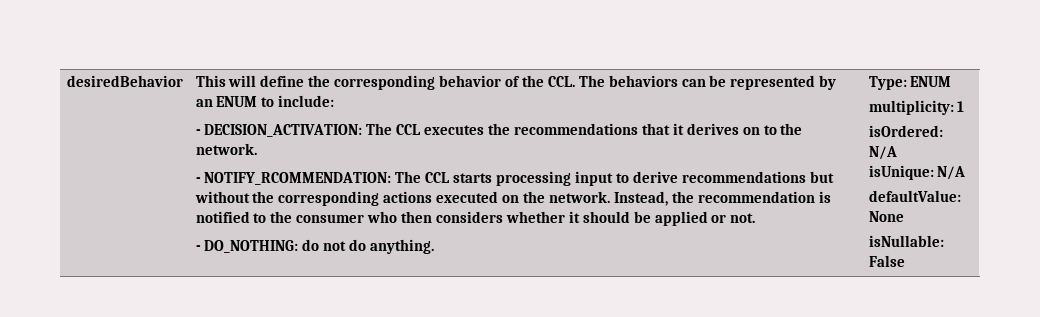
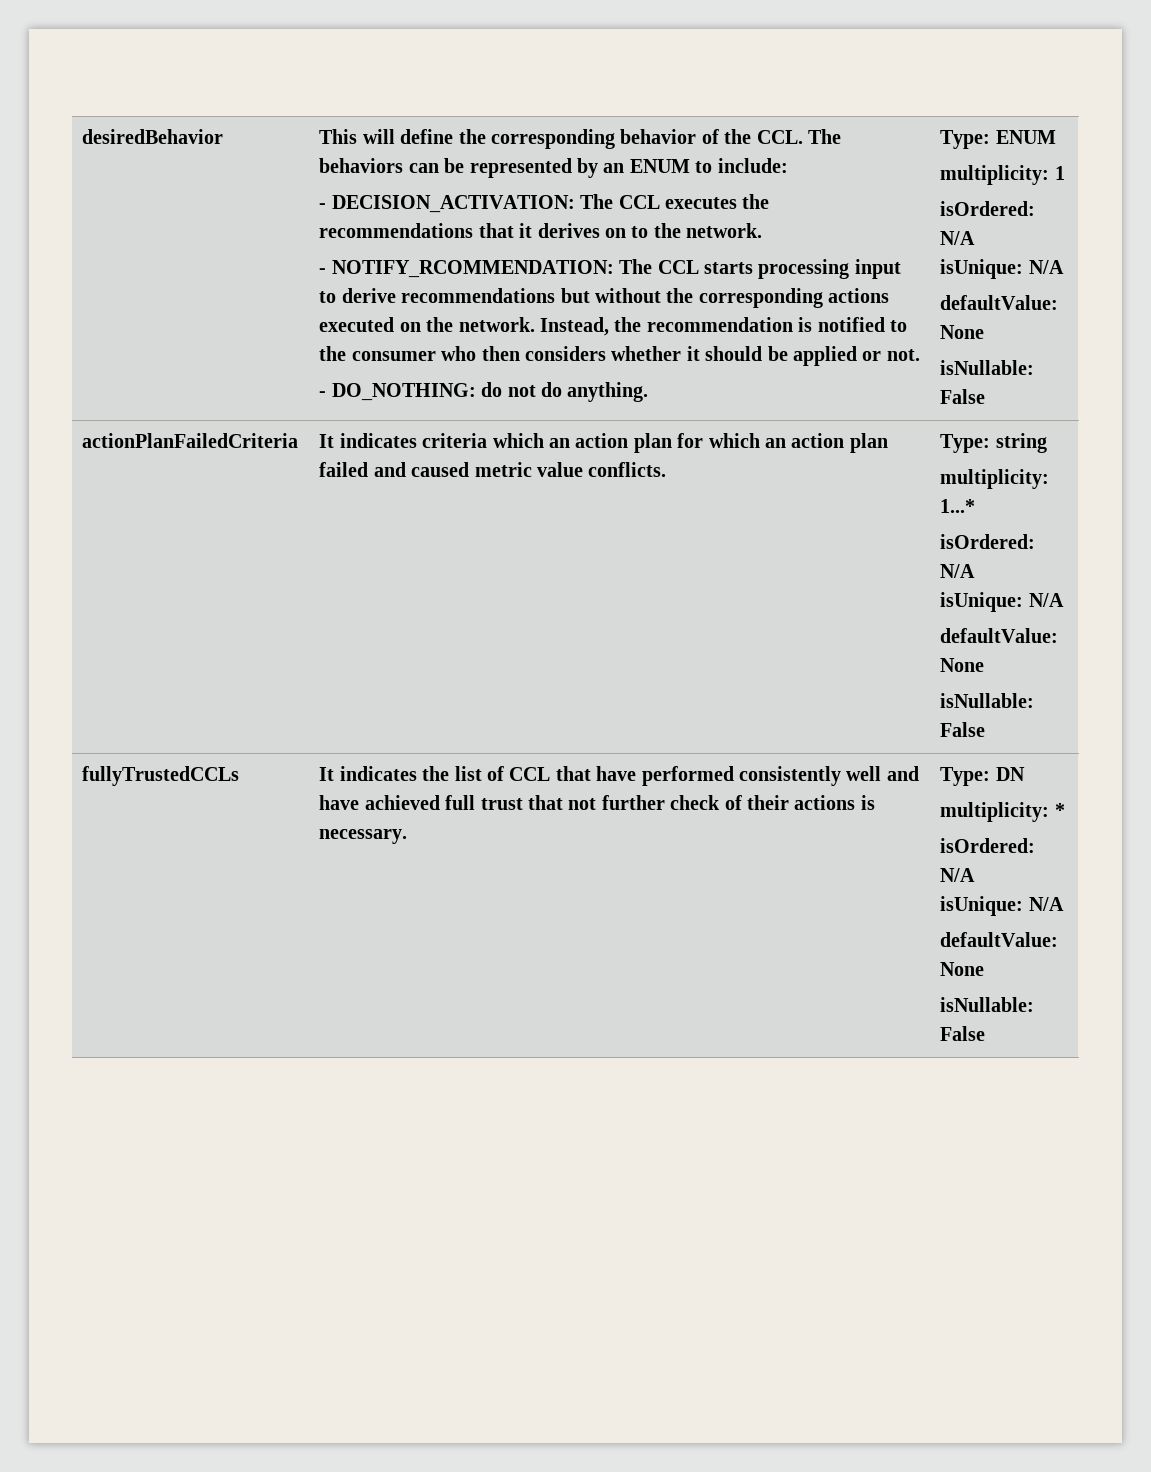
+ actionPlanFailedCriteria | It indicates criteria which an action plan for which an action plan failed and caused metric value conflicts. | Type: string
+ multiplicity: 1...*
+ isOrdered: N/A
+ isUnique: N/A
+ defaultValue: None
+ isNullable: False
+ fullyTrustedCCLs | It indicates the list of CCL that have performed consistently well and have achieved full trust that not further check of their actions is necessary. | Type: DN
+ multiplicity: *
+ isOrdered: N/A
+ isUnique: N/A
+ defaultValue: None
+ isNullable: False

